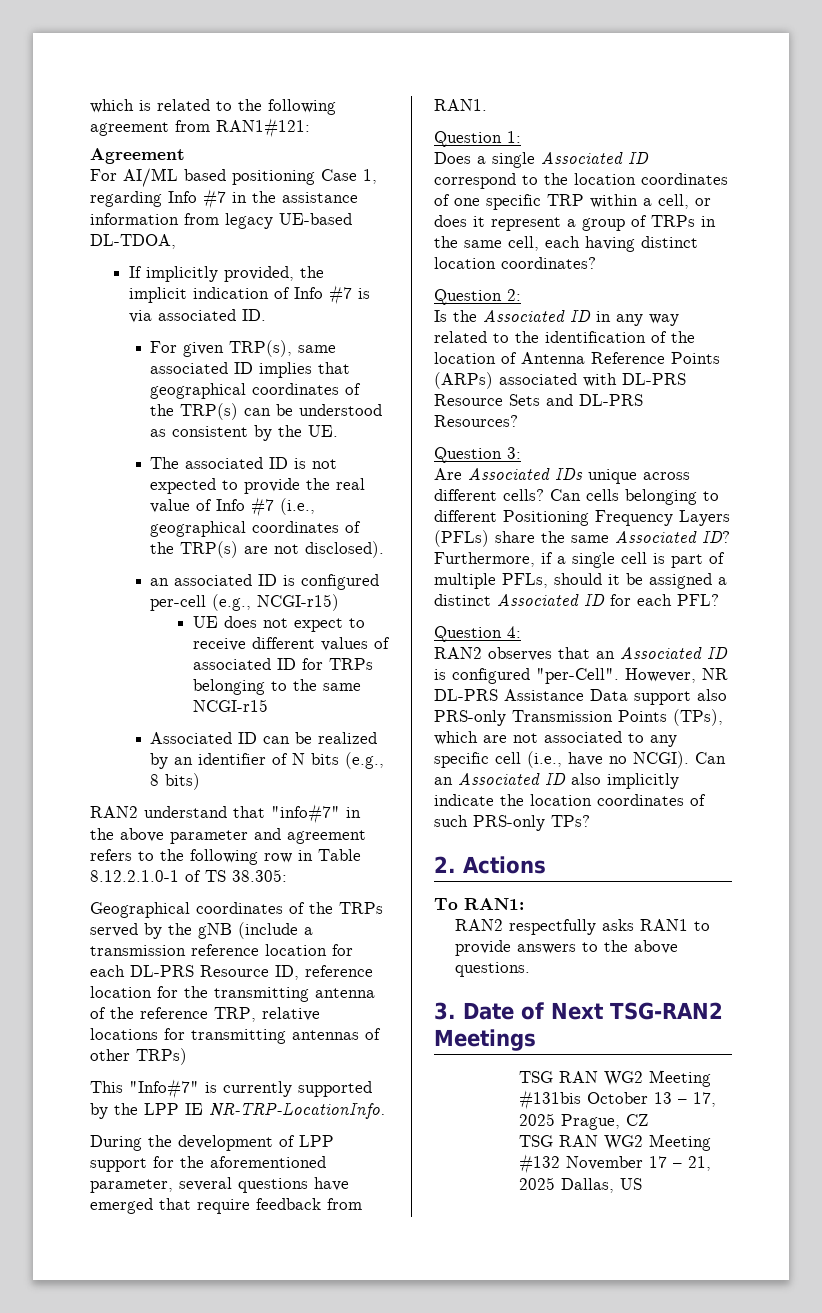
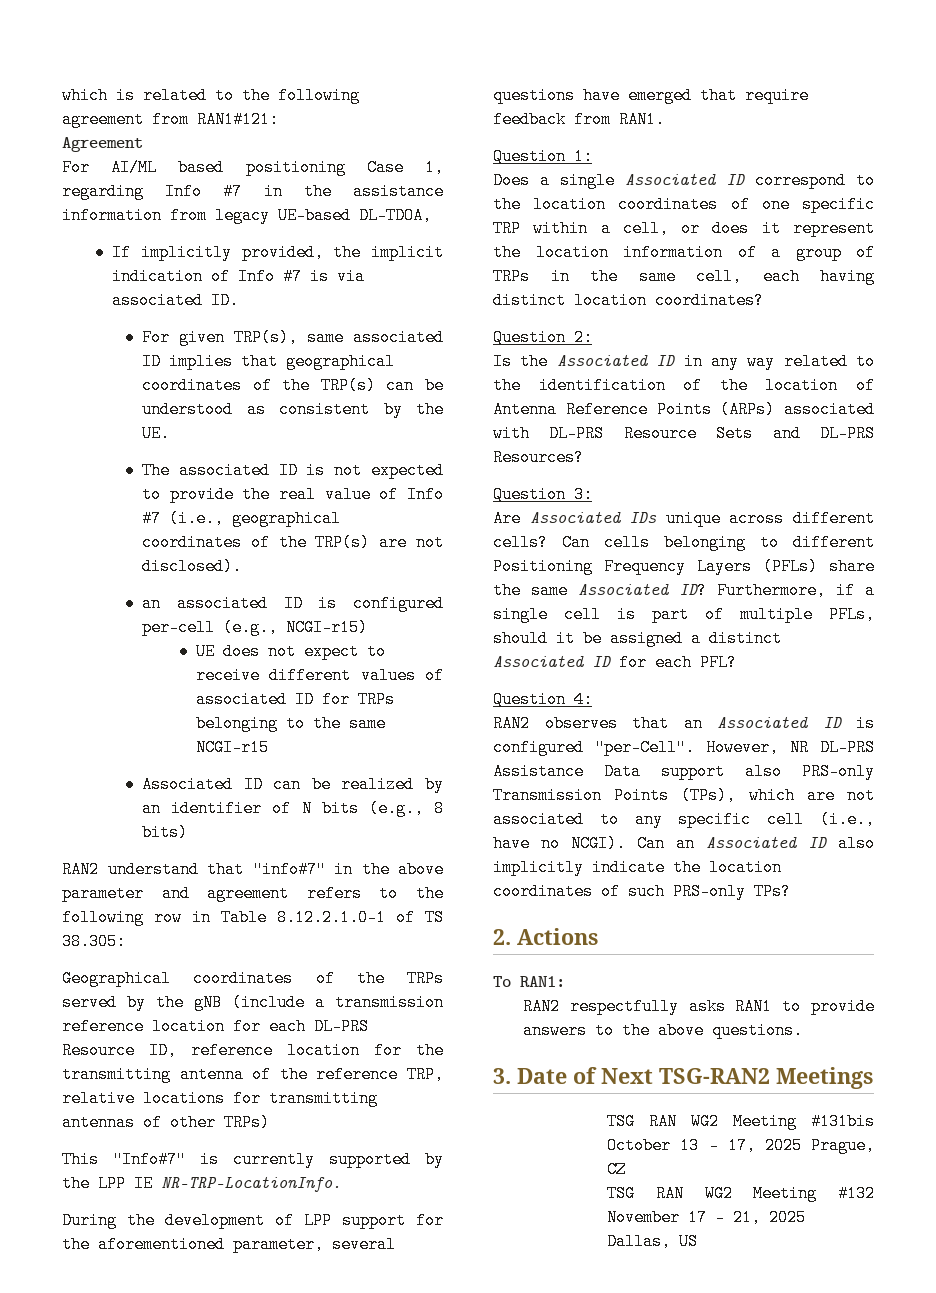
- Does a single Associated ID correspond to the location coordinates of one specific TRP within a cell, or does it represent a group of TRPs in the same cell, each having distinct location coordinates?
+ Does a single Associated ID correspond to the location coordinates of one specific TRP within a cell, or does it represent the location information of a group of TRPs in the same cell, each having distinct location coordinates?

